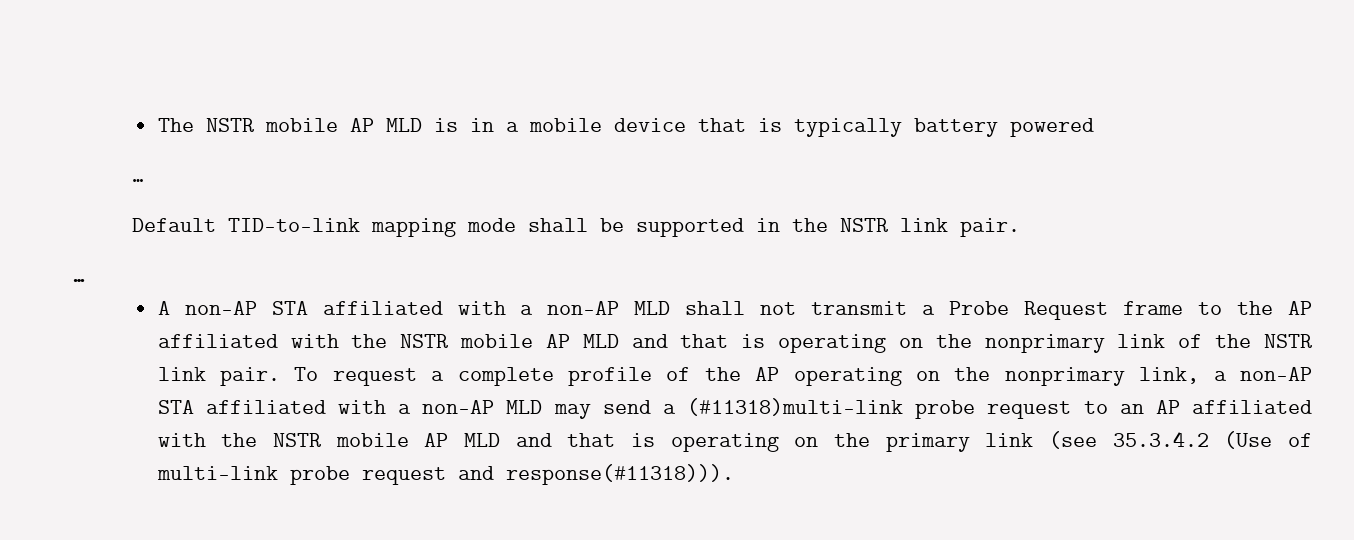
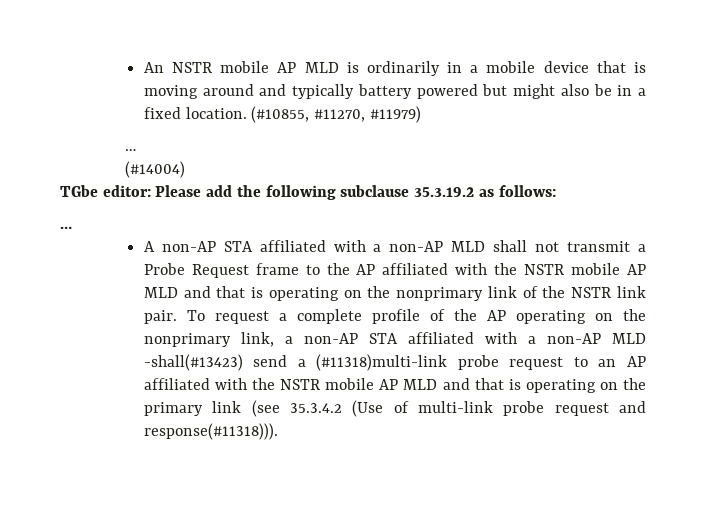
- The NSTR mobile AP MLD is in a mobile device that is typically battery powered
+ An NSTR mobile AP MLD is ordinarily in a mobile device that is moving around and typically battery powered but might also be in a fixed location. (#10855, #11270, #11979)
  …
- Default TID-to-link mapping mode shall be supported in the NSTR link pair.
+ (#14004)
+ TGbe editor: Please add the following subclause 35.3.19.2 as follows:
- To request a complete profile of the AP operating on the nonprimary link, a non-AP STA affiliated with a non-AP MLD may send a (#11318)multi-link probe request to an AP affiliated with the NSTR mobile AP MLD and that is operating on the primary link (see 35.3.4.2 (Use of multi-link probe request and response(#11318))).
+ To request a complete profile of the AP operating on the nonprimary link, a non-AP STA affiliated with a non-AP MLD -shall(#13423) send a (#11318)multi-link probe request to an AP affiliated with the NSTR mobile AP MLD and that is operating on the primary link (see 35.3.4.2 (Use of multi-link probe request and response(#11318))).

